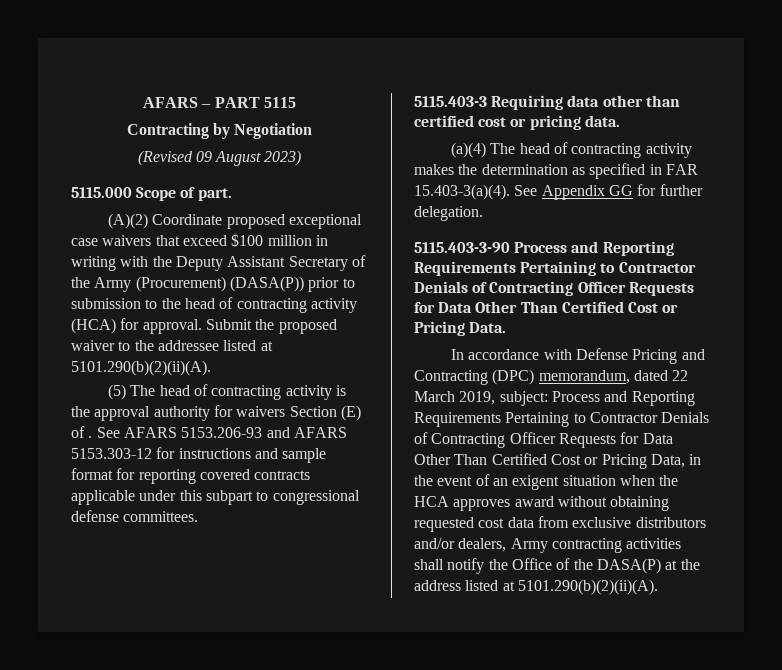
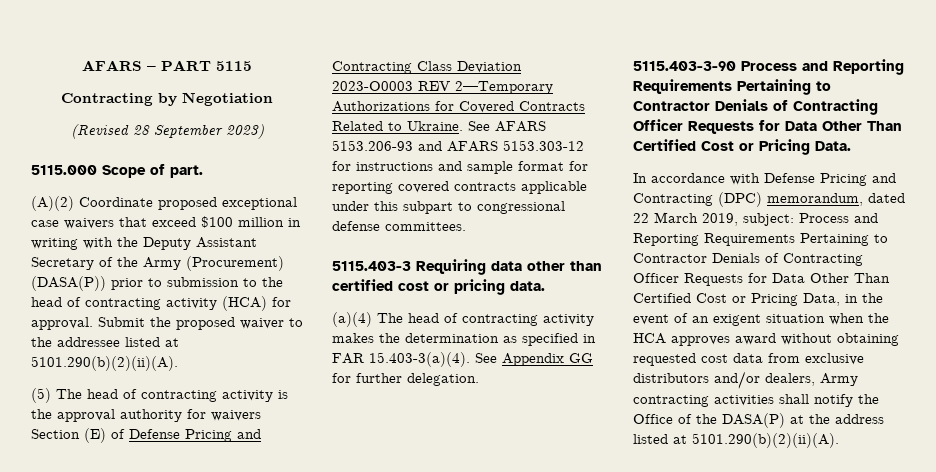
- (Revised 09 August 2023)
+ (Revised 28 September 2023)
- (5) The head of contracting activity is the approval authority for waivers Section (E) of .
+ (5) The head of contracting activity is the approval authority for waivers Section (E) of Defense Pricing and Contracting Class Deviation 2023-O0003 REV 2—Temporary Authorizations for Covered Contracts Related to Ukraine.

